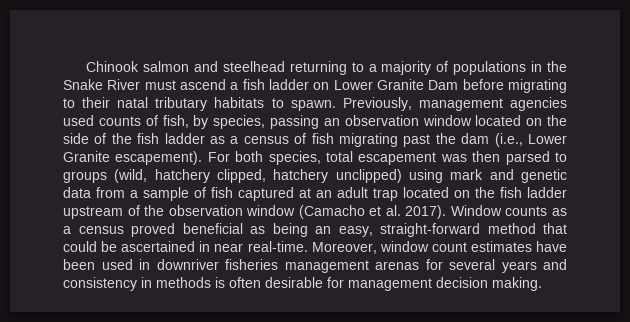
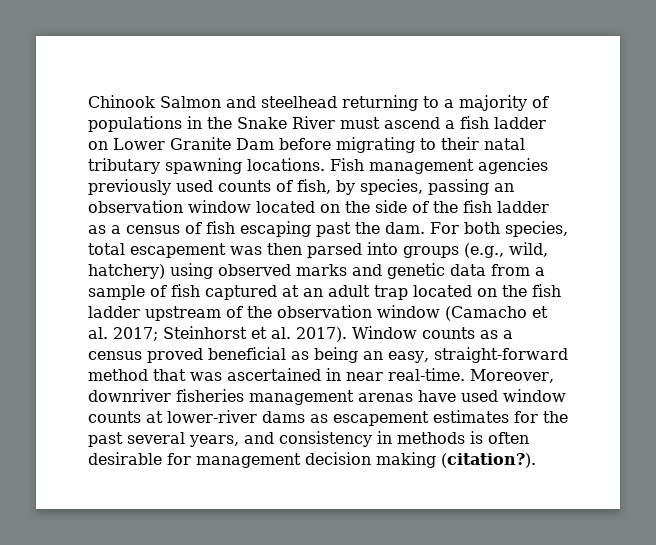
- Chinook salmon and steelhead returning to a majority of populations in the Snake River must ascend a fish ladder on Lower Granite Dam before migrating to their natal tributary habitats to spawn. Previously, management agencies used counts of fish, by species, passing an observation window located on the side of the fish ladder as a census of fish migrating past the dam (i.e., Lower Granite escapement).
+ Chinook Salmon and steelhead returning to a majority of populations in the Snake River must ascend a fish ladder on Lower Granite Dam before migrating to their natal tributary spawning locations. Fish management agencies previously used counts of fish, by species, passing an observation window located on the side of the fish ladder as a census of fish escaping past the dam.
- For both species, total escapement was then parsed to groups (wild, hatchery clipped, hatchery unclipped) using mark and genetic data from a sample of fish captured at an adult trap located on the fish ladder upstream of the observation window (Camacho et al. 2017).
+ For both species, total escapement was then parsed into groups (e.g., wild, hatchery) using observed marks and genetic data from a sample of fish captured at an adult trap located on the fish ladder upstream of the observation window (Camacho et al. 2017; Steinhorst et al. 2017).
- Window counts as a census proved beneficial as being an easy, straight-forward method that could be ascertained in near real-time.
+ Window counts as a census proved beneficial as being an easy, straight-forward method that was ascertained in near real-time.
- Moreover, window count estimates have been used in downriver fisheries management arenas for several years and consistency in methods is often desirable for management decision making.
+ Moreover, downriver fisheries management arenas have used window counts at lower-river dams as escapement estimates for the past several years, and consistency in methods is often desirable for management decision making (citation?).

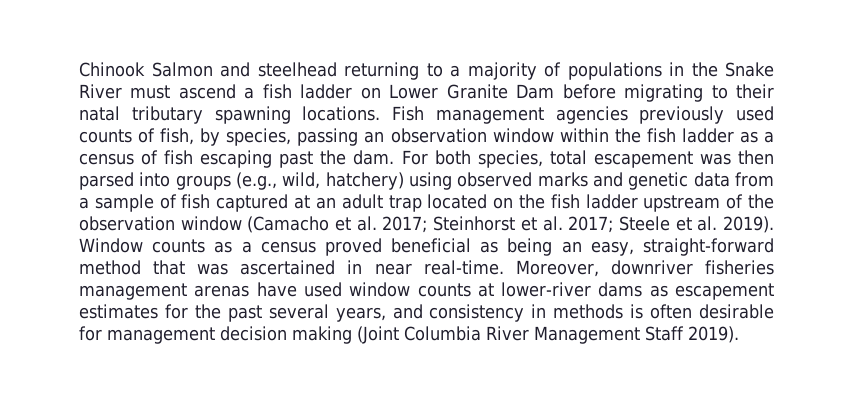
- Fish management agencies previously used counts of fish, by species, passing an observation window located on the side of the fish ladder as a census of fish escaping past the dam.
+ Fish management agencies previously used counts of fish, by species, passing an observation window within the fish ladder as a census of fish escaping past the dam.
- For both species, total escapement was then parsed into groups (e.g., wild, hatchery) using observed marks and genetic data from a sample of fish captured at an adult trap located on the fish ladder upstream of the observation window (Camacho et al. 2017; Steinhorst et al. 2017).
+ For both species, total escapement was then parsed into groups (e.g., wild, hatchery) using observed marks and genetic data from a sample of fish captured at an adult trap located on the fish ladder upstream of the observation window (Camacho et al. 2017; Steinhorst et al. 2017; Steele et al. 2019).
- Moreover, downriver fisheries management arenas have used window counts at lower-river dams as escapement estimates for the past several years, and consistency in methods is often desirable for management decision making (citation?).
+ Moreover, downriver fisheries management arenas have used window counts at lower-river dams as escapement estimates for the past several years, and consistency in methods is often desirable for management decision making (Joint Columbia River Management Staff 2019).

